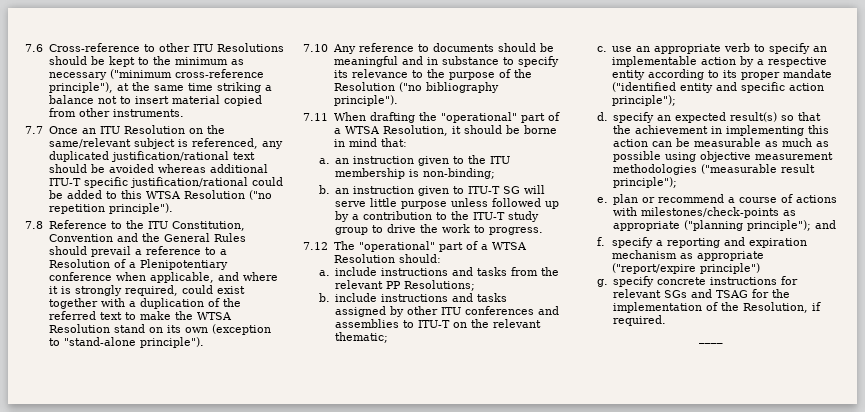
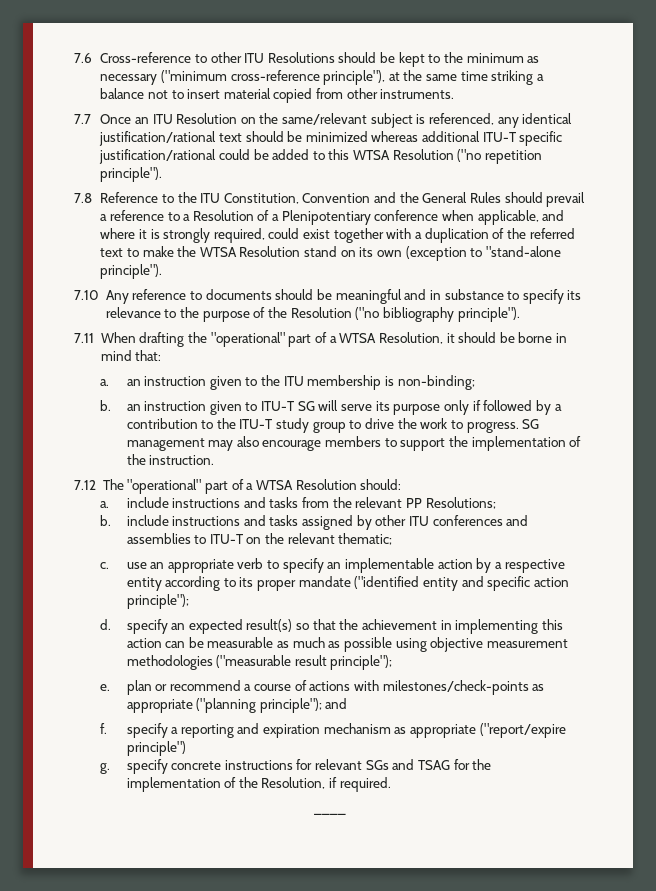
- 7.7 Once an ITU Resolution on the same/relevant subject is referenced, any duplicated justification/rational text should be avoided whereas additional ITU-T specific justification/rational could be added to this WTSA Resolution ("no repetition principle").
+ 7.7 Once an ITU Resolution on the same/relevant subject is referenced, any identical justification/rational text should be minimized whereas additional ITU-T specific justification/rational could be added to this WTSA Resolution ("no repetition principle").
- b. an instruction given to ITU-T SG will serve little purpose unless followed up by a contribution to the ITU-T study group to drive the work to progress.
+ b. an instruction given to ITU-T SG will serve its purpose only if followed by a contribution to the ITU-T study group to drive the work to progress. SG management may also encourage members to support the implementation of the instruction.

